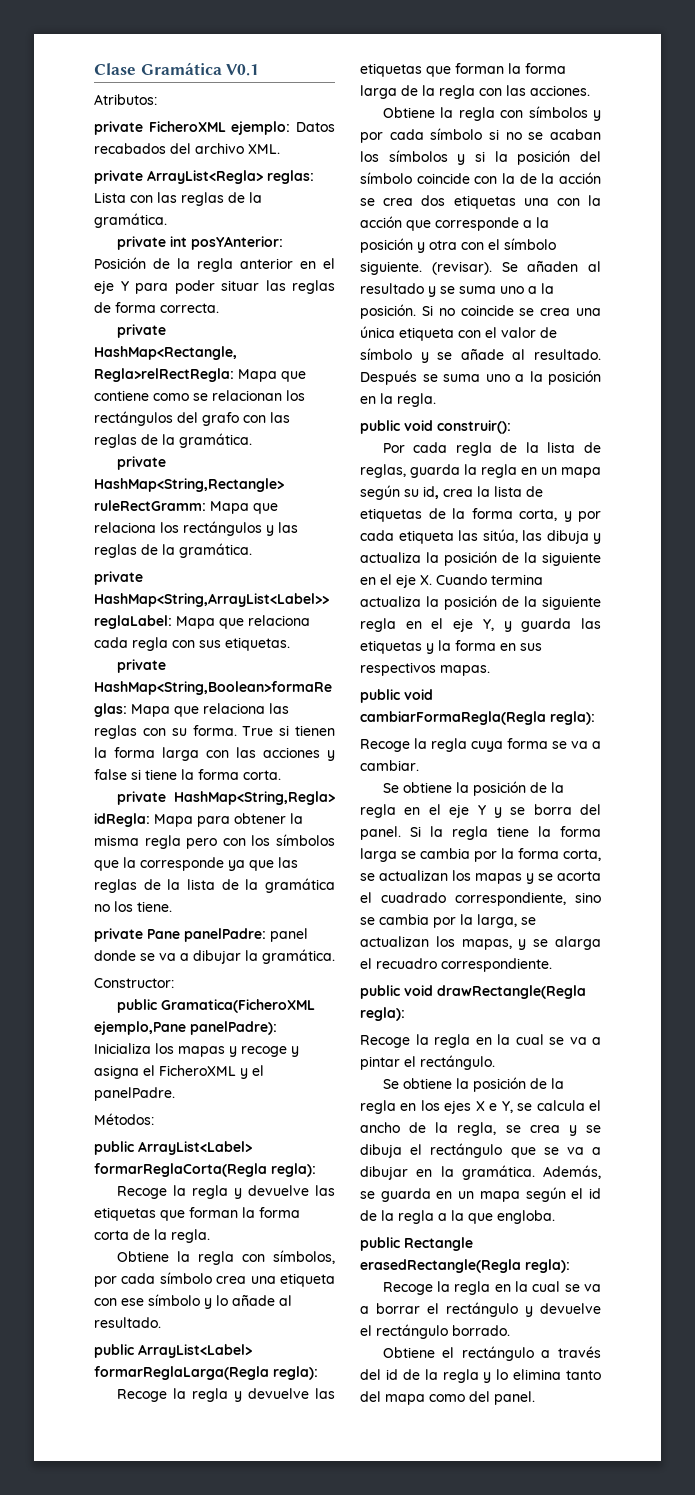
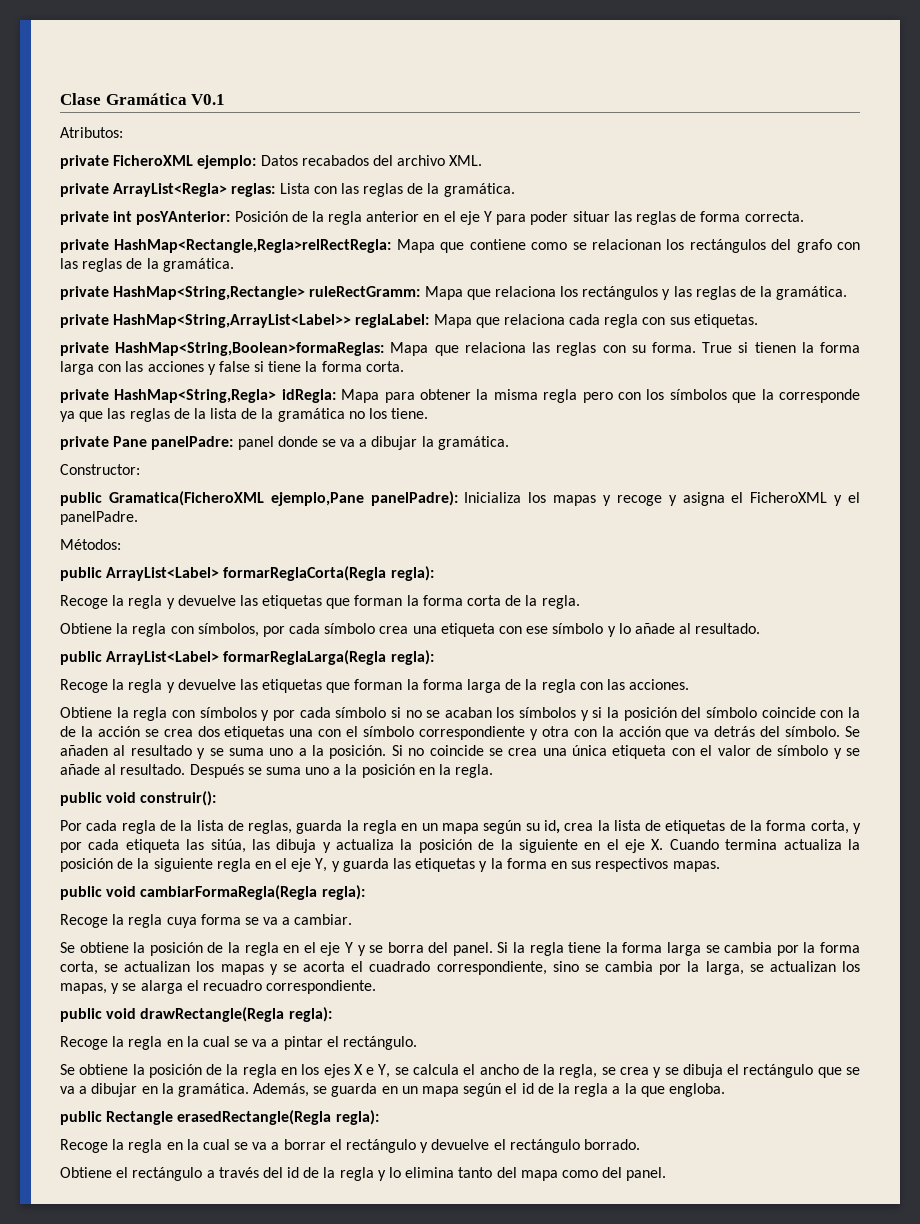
- Obtiene la regla con símbolos y por cada símbolo si no se acaban los símbolos y si la posición del símbolo coincide con la de la acción se crea dos etiquetas una con la acción que corresponde a la posición y otra con el símbolo siguiente. (revisar).
+ Obtiene la regla con símbolos y por cada símbolo si no se acaban los símbolos y si la posición del símbolo coincide con la de la acción se crea dos etiquetas una con el símbolo correspondiente y otra con la acción que va detrás del símbolo.

